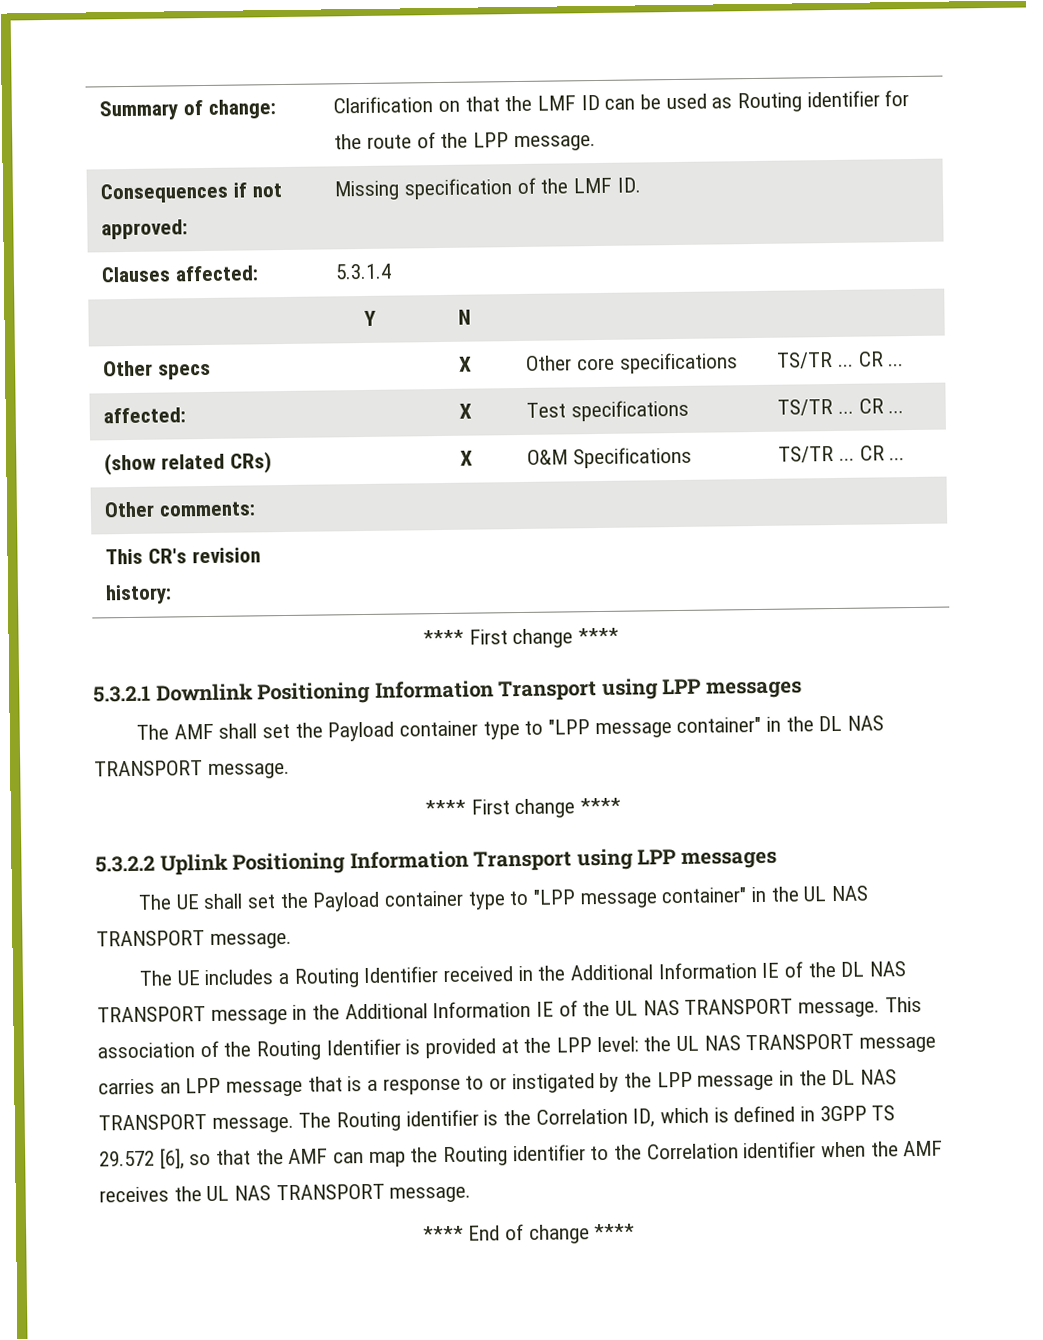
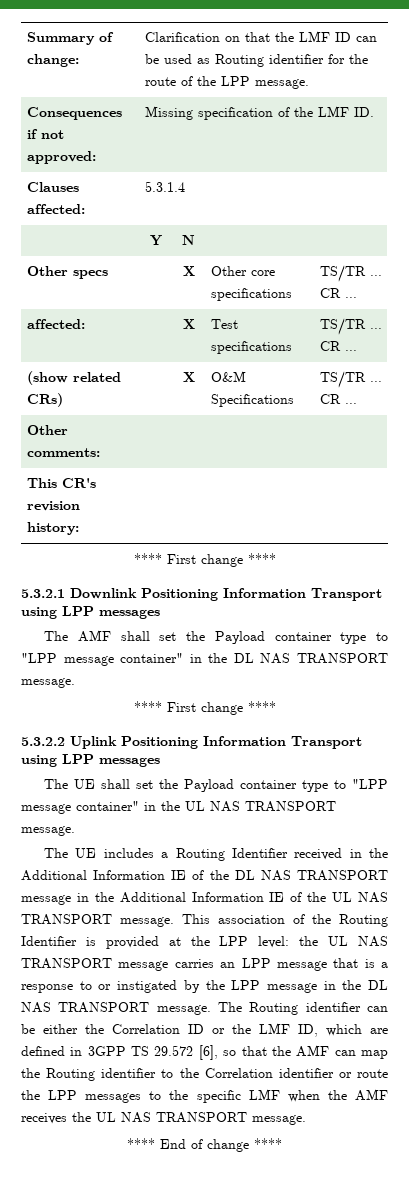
- The Routing identifier is the Correlation ID, which is defined in 3GPP TS 29.572 [6], so that the AMF can map the Routing identifier to the Correlation identifier when the AMF receives the UL NAS TRANSPORT message.
+ The Routing identifier can be either the Correlation ID or the LMF ID, which are defined in 3GPP TS 29.572 [6], so that the AMF can map the Routing identifier to the Correlation identifier or route the LPP messages to the specific LMF when the AMF receives the UL NAS TRANSPORT message.

